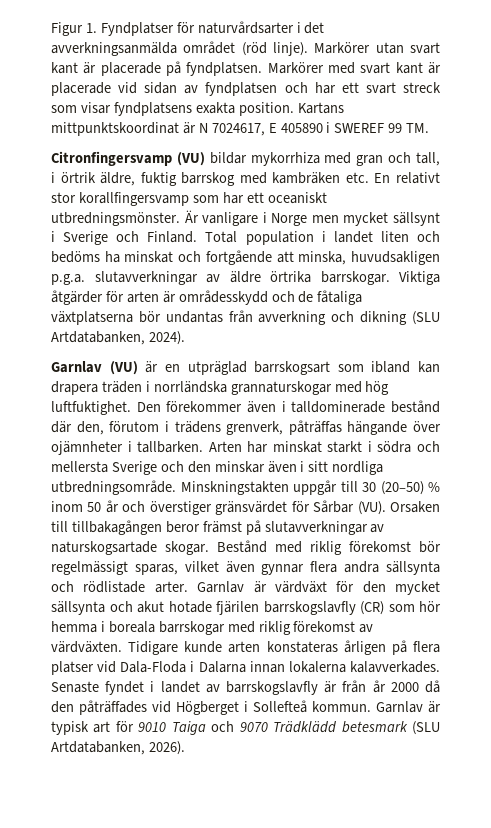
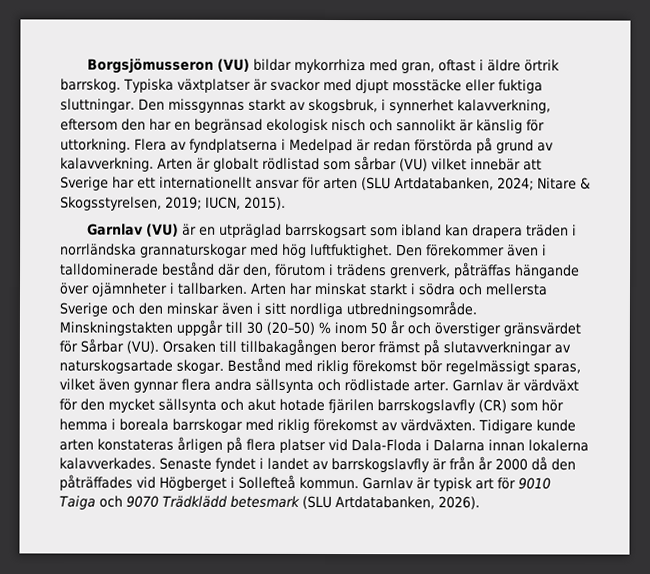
- Figur 1. Fyndplatser för naturvårdsarter i det avverkningsanmälda området (röd linje). Markörer utan svart kant är placerade på fyndplatsen. Markörer med svart kant är placerade vid sidan av fyndplatsen och har ett svart streck som visar fyndplatsens exakta position. Kartans mittpunktskoordinat är N 7024617, E 405890 i SWEREF 99 TM.
- Citronfingersvamp (VU) bildar mykorrhiza med gran och tall, i örtrik äldre, fuktig barrskog med kambräken etc. En relativt stor korallfingersvamp som har ett oceaniskt utbredningsmönster. Är vanligare i Norge men mycket sällsynt i Sverige och Finland. Total population i landet liten och bedöms ha minskat och fortgående att minska, huvudsakligen p.g.a. slutavverkningar av äldre örtrika barrskogar. Viktiga åtgärder för arten är områdesskydd och de fåtaliga växtplatserna bör undantas från avverkning och dikning (SLU Artdatabanken, 2024).
+ Borgsjömusseron (VU) bildar mykorrhiza med gran, oftast i äldre örtrik barrskog. Typiska växtplatser är svackor med djupt mosstäcke eller fuktiga sluttningar. Den missgynnas starkt av skogsbruk, i synnerhet kalavverkning, eftersom den har en begränsad ekologisk nisch och sannolikt är känslig för uttorkning. Flera av fyndplatserna i Medelpad är redan förstörda på grund av kalavverkning. Arten är globalt rödlistad som sårbar (VU) vilket innebär att Sverige har ett internationellt ansvar för arten (SLU Artdatabanken, 2024; Nitare & Skogsstyrelsen, 2019; IUCN, 2015).

